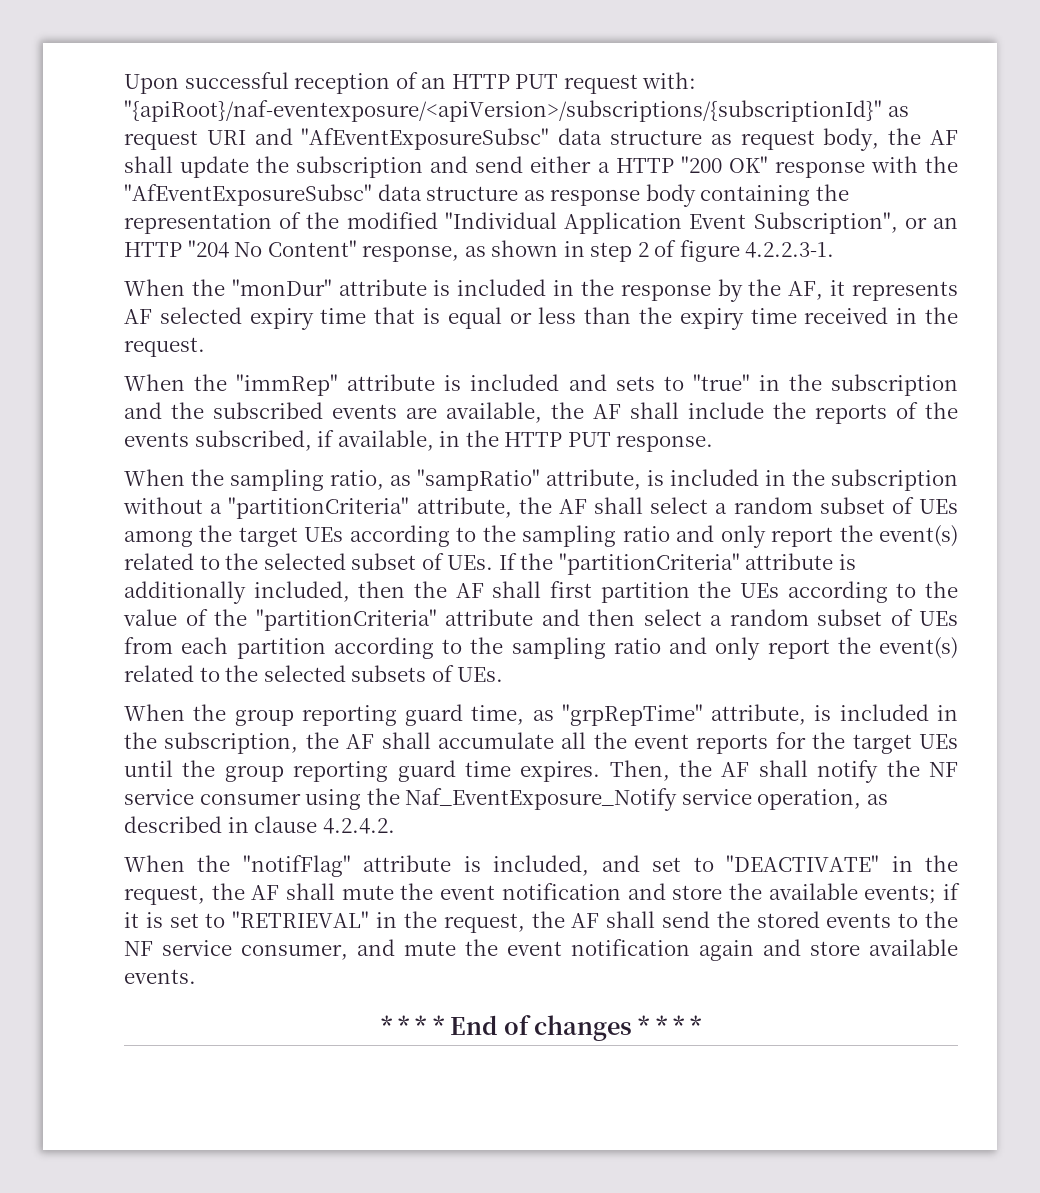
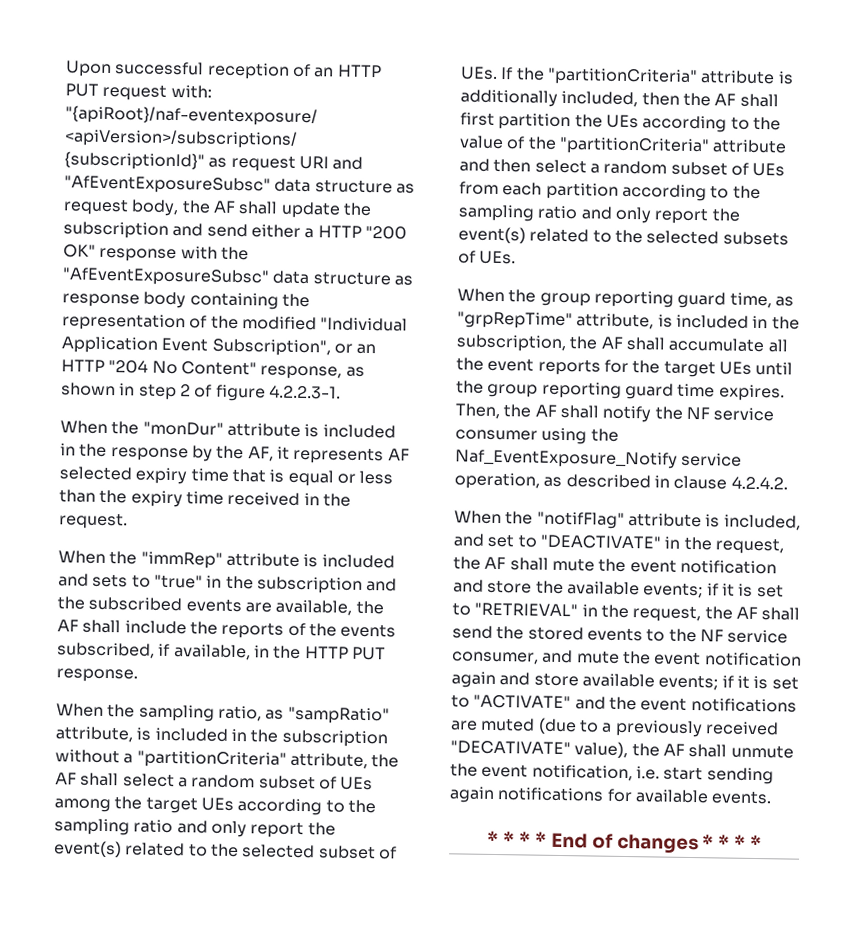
- When the "notifFlag" attribute is included, and set to "DEACTIVATE" in the request, the AF shall mute the event notification and store the available events; if it is set to "RETRIEVAL" in the request, the AF shall send the stored events to the NF service consumer, and mute the event notification again and store available events.
+ When the "notifFlag" attribute is included, and set to "DEACTIVATE" in the request, the AF shall mute the event notification and store the available events; if it is set to "RETRIEVAL" in the request, the AF shall send the stored events to the NF service consumer, and mute the event notification again and store available events; if it is set to "ACTIVATE" and the event notifications are muted (due to a previously received "DECATIVATE" value), the AF shall unmute the event notification, i.e. start sending again notifications for available events.

